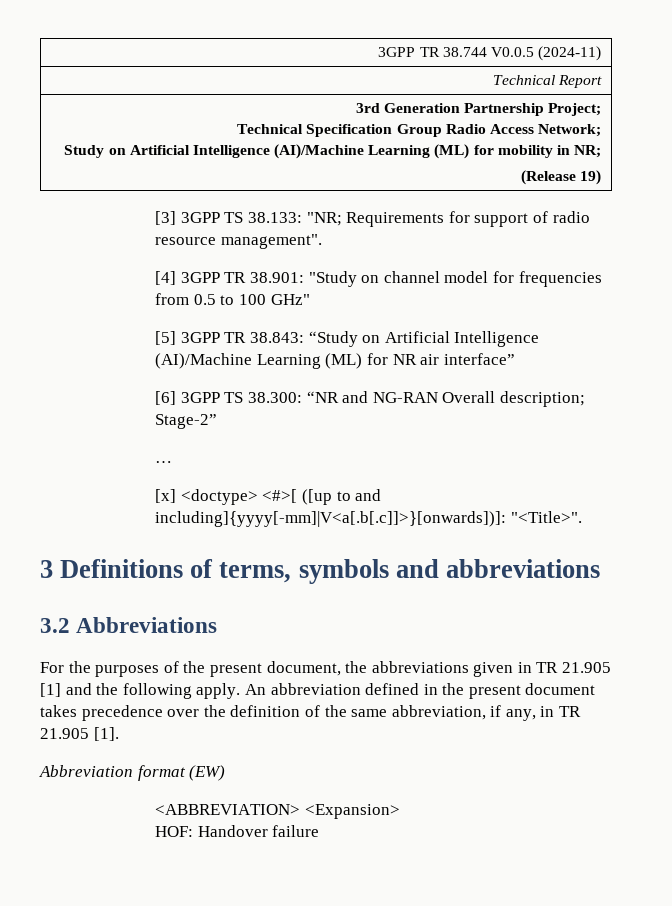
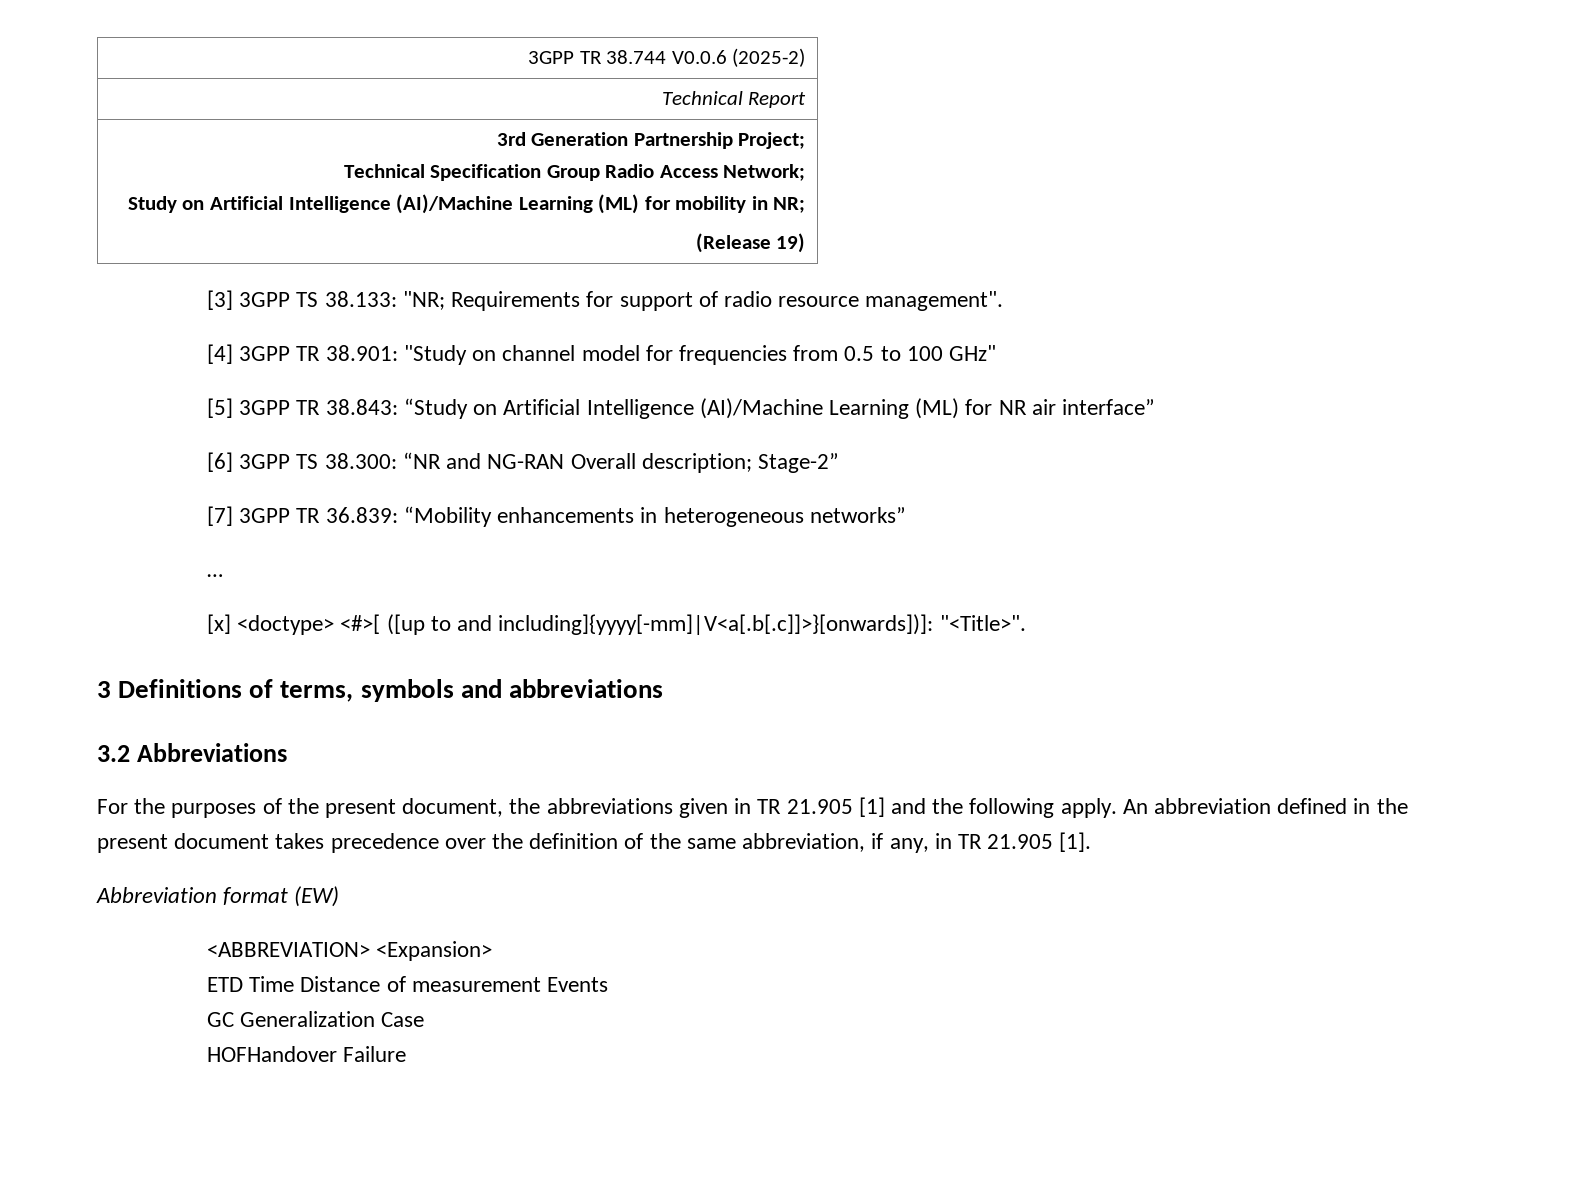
- 3GPP TR 38.744 V0.0.5 (2024-11)
+ 3GPP TR 38.744 V0.0.6 (2025-2)
+ [7] 3GPP TR 36.839: “Mobility enhancements in heterogeneous networks”
- HOF: Handover failure
+ ETD Time Distance of measurement Events
+ GC Generalization Case
+ HOFHandover Failure

